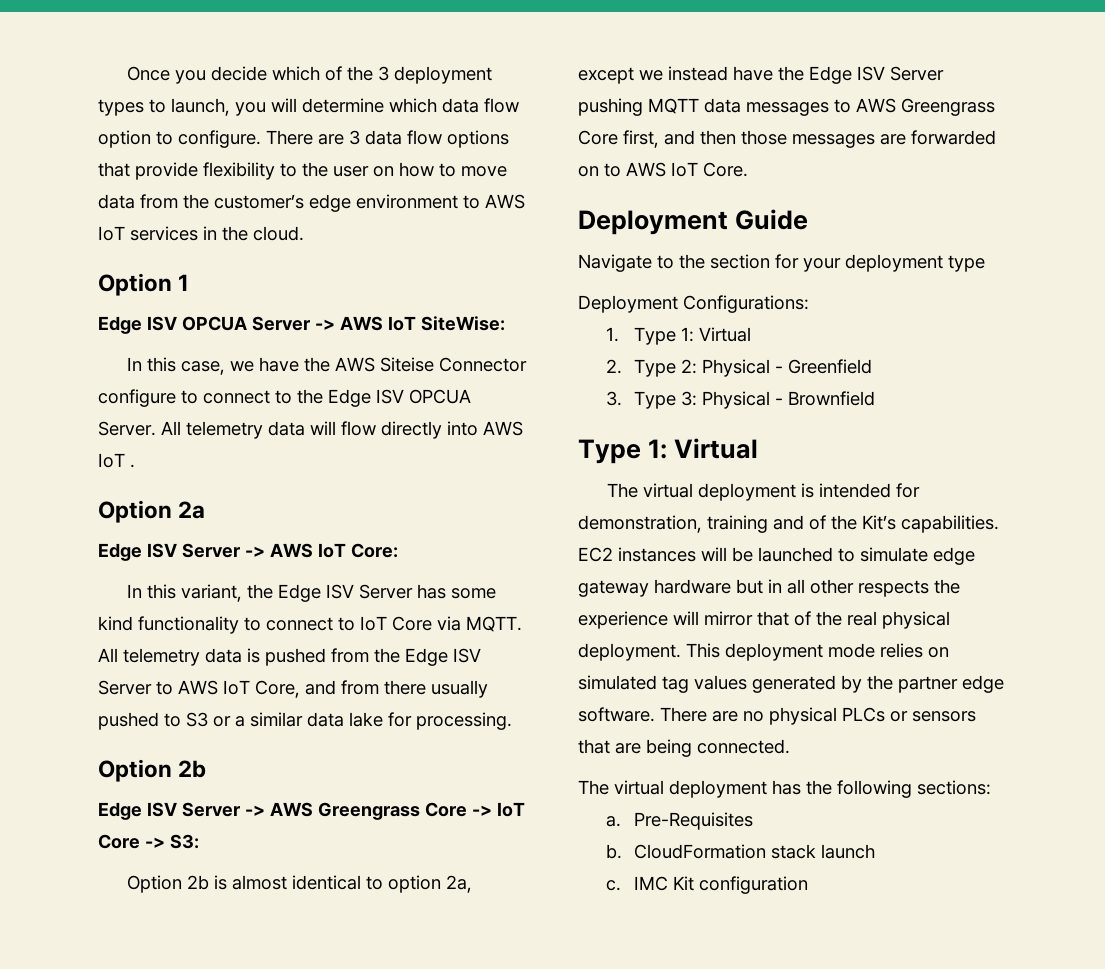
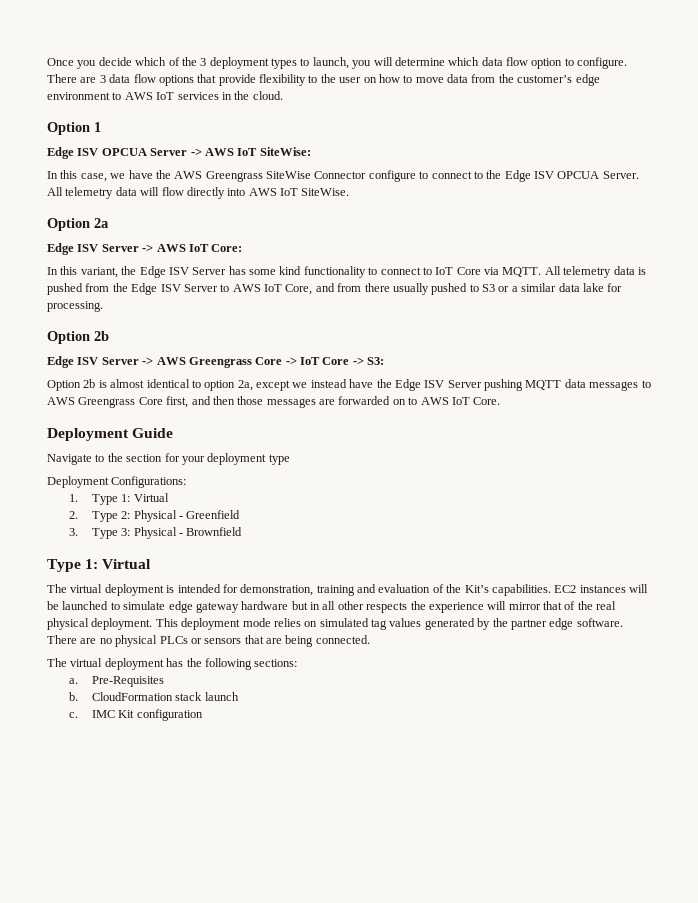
- In this case, we have the AWS Siteise Connector configure to connect to the Edge ISV OPCUA Server.
+ In this case, we have the AWS Greengrass SiteWise Connector configure to connect to the Edge ISV OPCUA Server.
- All telemetry data will flow directly into AWS IoT .
+ All telemetry data will flow directly into AWS IoT SiteWise.
- The virtual deployment is intended for demonstration, training and of the Kit’s capabilities.
+ The virtual deployment is intended for demonstration, training and evaluation of the Kit’s capabilities.

